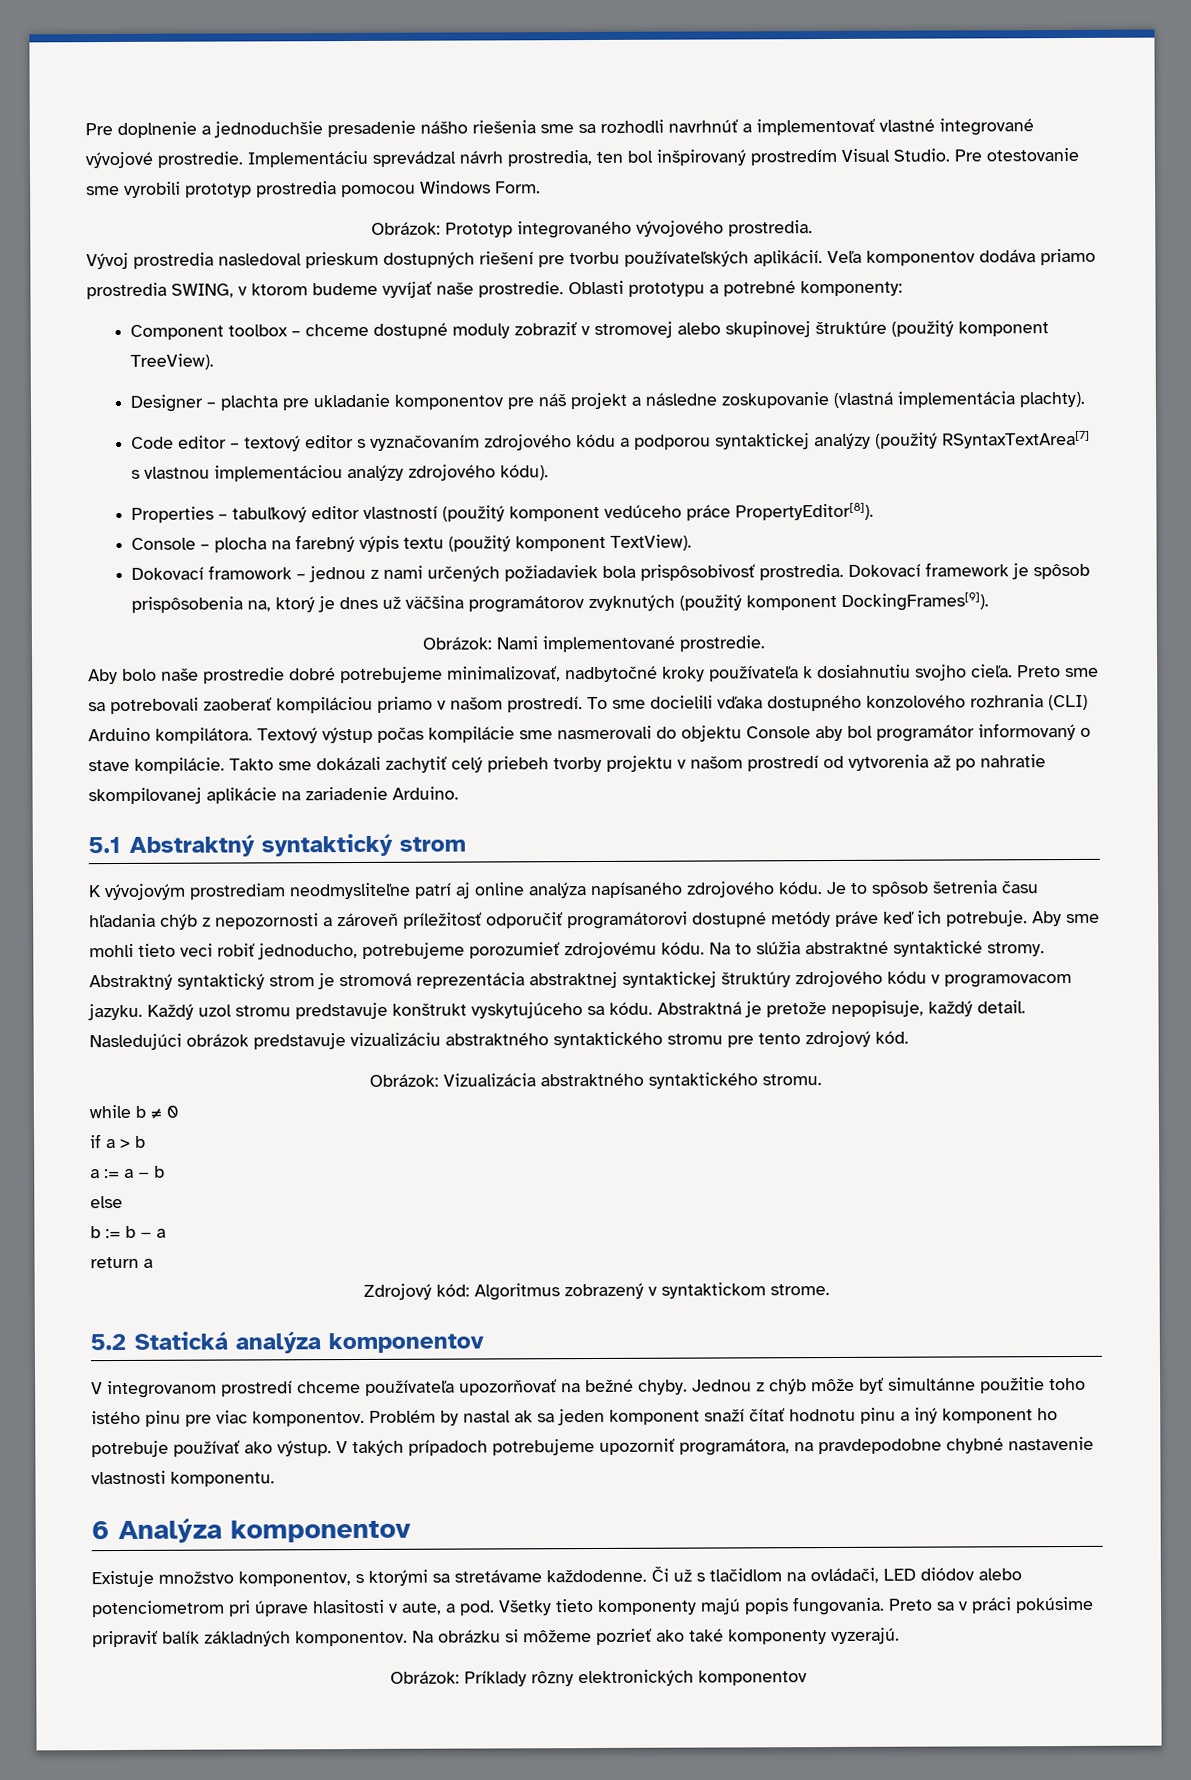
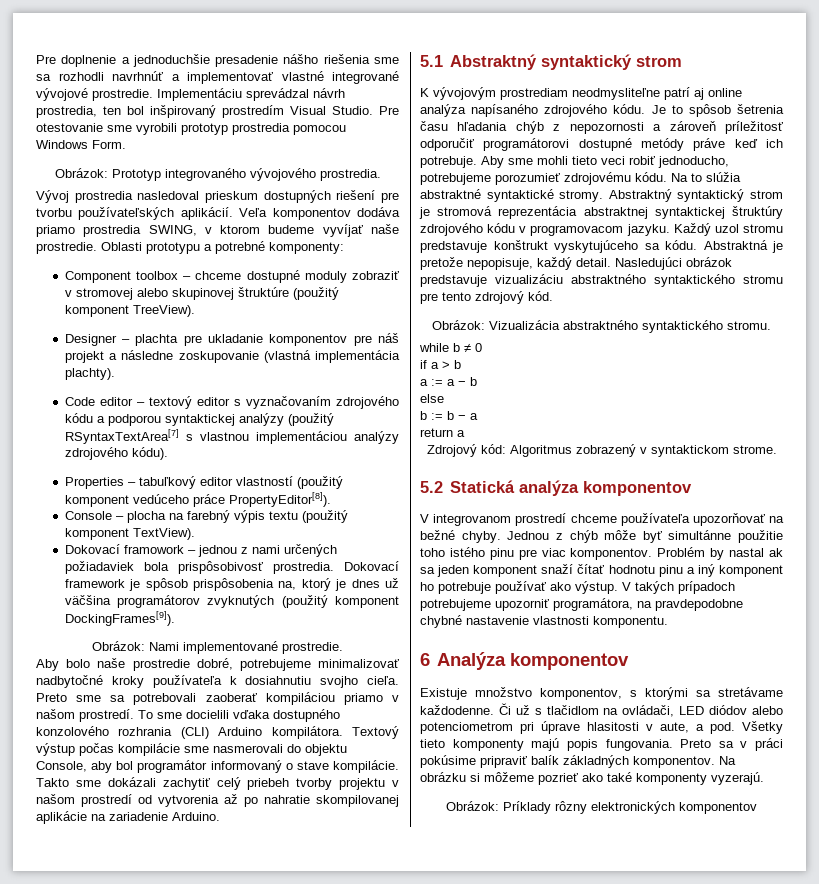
- Aby bolo naše prostredie dobré potrebujeme minimalizovať, nadbytočné kroky používateľa k dosiahnutiu svojho cieľa.
+ Aby bolo naše prostredie dobré, potrebujeme minimalizovať nadbytočné kroky používateľa k dosiahnutiu svojho cieľa.
- Textový výstup počas kompilácie sme nasmerovali do objektu Console aby bol programátor informovaný o stave kompilácie.
+ Textový výstup počas kompilácie sme nasmerovali do objektu Console, aby bol programátor informovaný o stave kompilácie.

